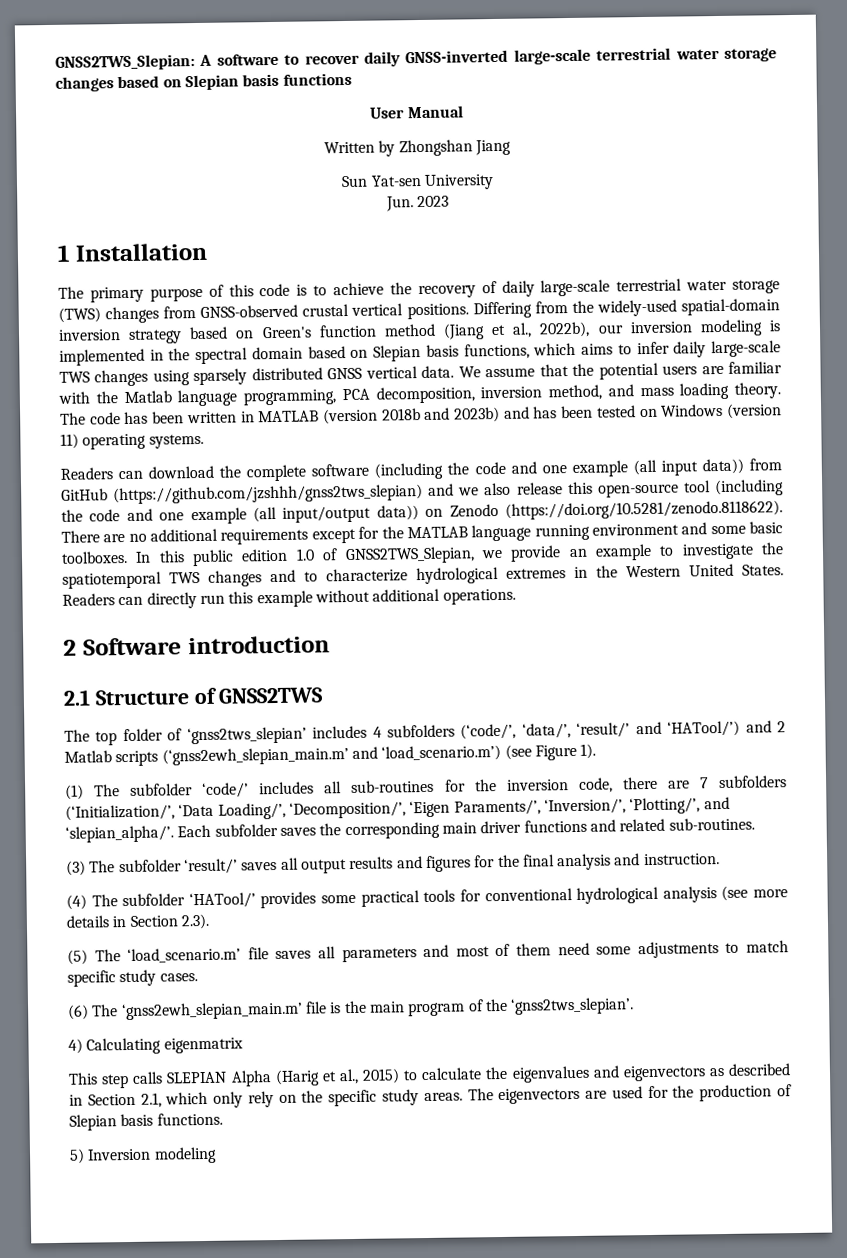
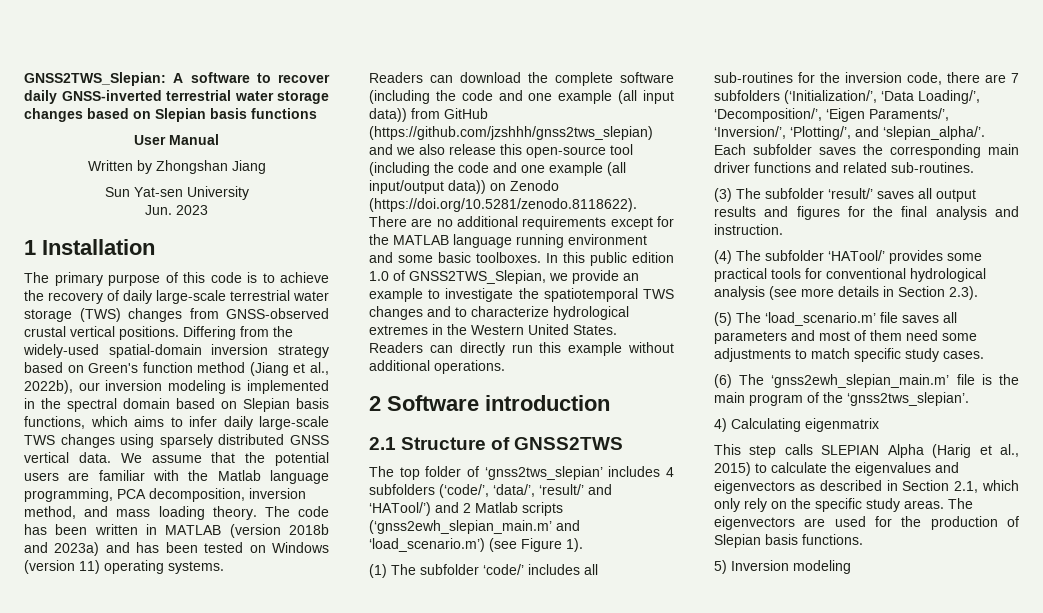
- GNSS2TWS_Slepian: A software to recover daily GNSS-inverted large-scale terrestrial water storage changes based on Slepian basis functions
+ GNSS2TWS_Slepian: A software to recover daily GNSS-inverted terrestrial water storage changes based on Slepian basis functions
- The code has been written in MATLAB (version 2018b and 2023b) and has been tested on Windows (version 11) operating systems.
+ The code has been written in MATLAB (version 2018b and 2023a) and has been tested on Windows (version 11) operating systems.

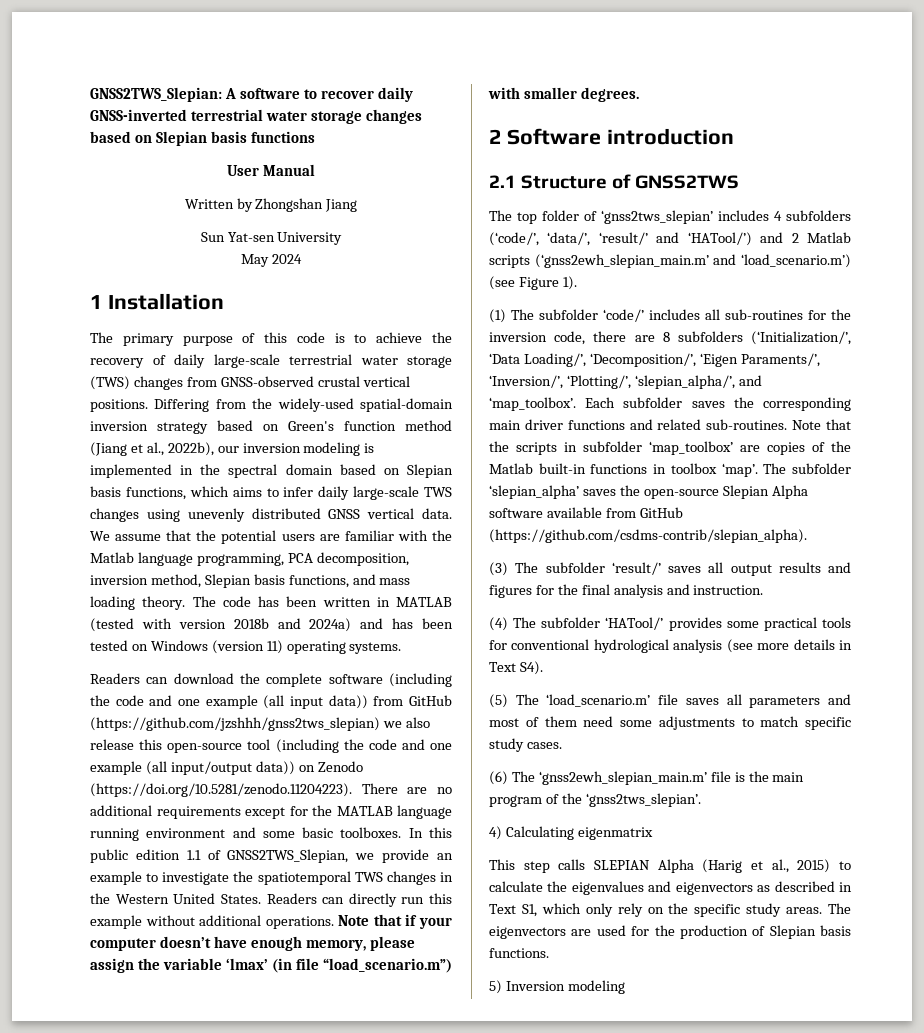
- Jun. 2023
+ May 2024
- Differing from the widely-used spatial-domain inversion strategy based on Green's function method (Jiang et al., 2022b), our inversion modeling is implemented in the spectral domain based on Slepian basis functions, which aims to infer daily large-scale TWS changes using sparsely distributed GNSS vertical data.
+ Differing from the widely-used spatial-domain inversion strategy based on Green's function method (Jiang et al., 2022b), our inversion modeling is implemented in the spectral domain based on Slepian basis functions, which aims to infer daily large-scale TWS changes using unevenly distributed GNSS vertical data.
- We assume that the potential users are familiar with the Matlab language programming, PCA decomposition, inversion method, and mass loading theory.
+ We assume that the potential users are familiar with the Matlab language programming, PCA decomposition, inversion method, Slepian basis functions, and mass loading theory.
- The code has been written in MATLAB (version 2018b and 2023a) and has been tested on Windows (version 11) operating systems.
+ The code has been written in MATLAB (tested with version 2018b and 2024a) and has been tested on Windows (version 11) operating systems.
- Readers can download the complete software (including the code and one example (all input data)) from GitHub (https://github.com/jzshhh/gnss2tws_slepian) and we also release this open-source tool (including the code and one example (all input/output data)) on Zenodo (https://doi.org/10.5281/zenodo.8118622). There are no additional requirements except for the MATLAB language running environment and some basic toolboxes.
+ Readers can download the complete software (including the code and one example (all input data)) from GitHub (https://github.com/jzshhh/gnss2tws_slepian) we also release this open-source tool (including the code and one example (all input/output data)) on Zenodo (https://doi.org/10.5281/zenodo.11204223). There are no additional requirements except for the MATLAB language running environment and some basic toolboxes.
- In this public edition 1.0 of GNSS2TWS_Slepian, we provide an example to investigate the spatiotemporal TWS changes and to characterize hydrological extremes in the Western United States.
+ In this public edition 1.1 of GNSS2TWS_Slepian, we provide an example to investigate the spatiotemporal TWS changes in the Western United States.
+ Note that if your computer doesn’t have enough memory, please assign the variable ‘lmax’ (in file “load_scenario.m”) with smaller degrees.
- (1) The subfolder ‘code/’ includes all sub-routines for the inversion code, there are 7 subfolders (‘Initialization/’, ‘Data Loading/’, ‘Decomposition/’, ‘Eigen Paraments/’, ‘Inversion/’, ‘Plotting/’, and ‘slepian_alpha/’.
+ (1) The subfolder ‘code/’ includes all sub-routines for the inversion code, there are 8 subfolders (‘Initialization/’, ‘Data Loading/’, ‘Decomposition/’, ‘Eigen Paraments/’, ‘Inversion/’, ‘Plotting/’, ‘slepian_alpha/’, and ‘map_toolbox’.
+ Note that the scripts in subfolder ‘map_toolbox’ are copies of the Matlab built-in functions in toolbox ‘map’. The subfolder ‘slepian_alpha’ saves the open-source Slepian Alpha software available from GitHub (https://github.com/csdms-contrib/slepian_alpha).
- (4) The subfolder ‘HATool/’ provides some practical tools for conventional hydrological analysis (see more details in Section 2.3).
+ (4) The subfolder ‘HATool/’ provides some practical tools for conventional hydrological analysis (see more details in Text S4).
- This step calls SLEPIAN Alpha (Harig et al., 2015) to calculate the eigenvalues and eigenvectors as described in Section 2.1, which only rely on the specific study areas.
+ This step calls SLEPIAN Alpha (Harig et al., 2015) to calculate the eigenvalues and eigenvectors as described in Text S1, which only rely on the specific study areas.

